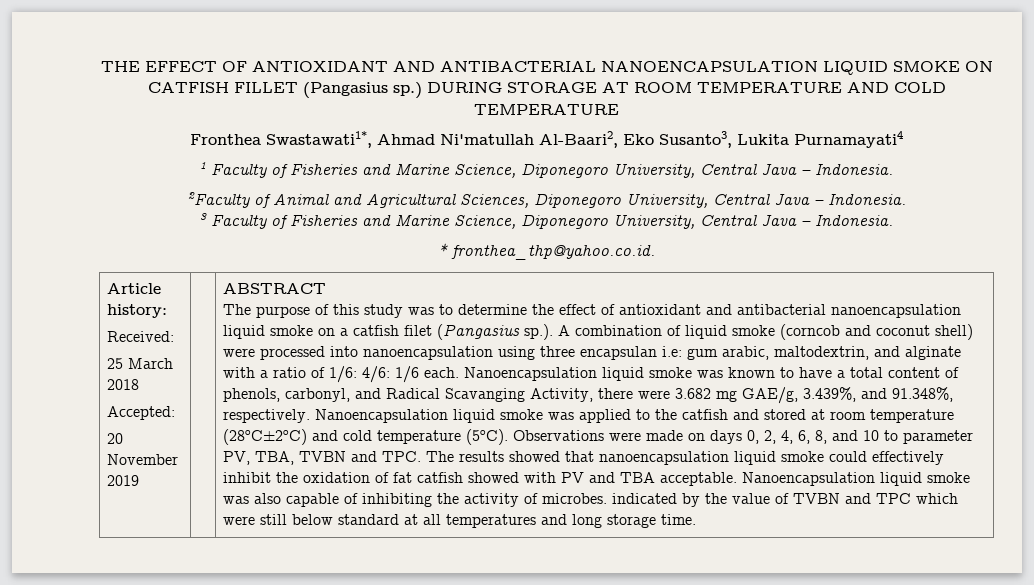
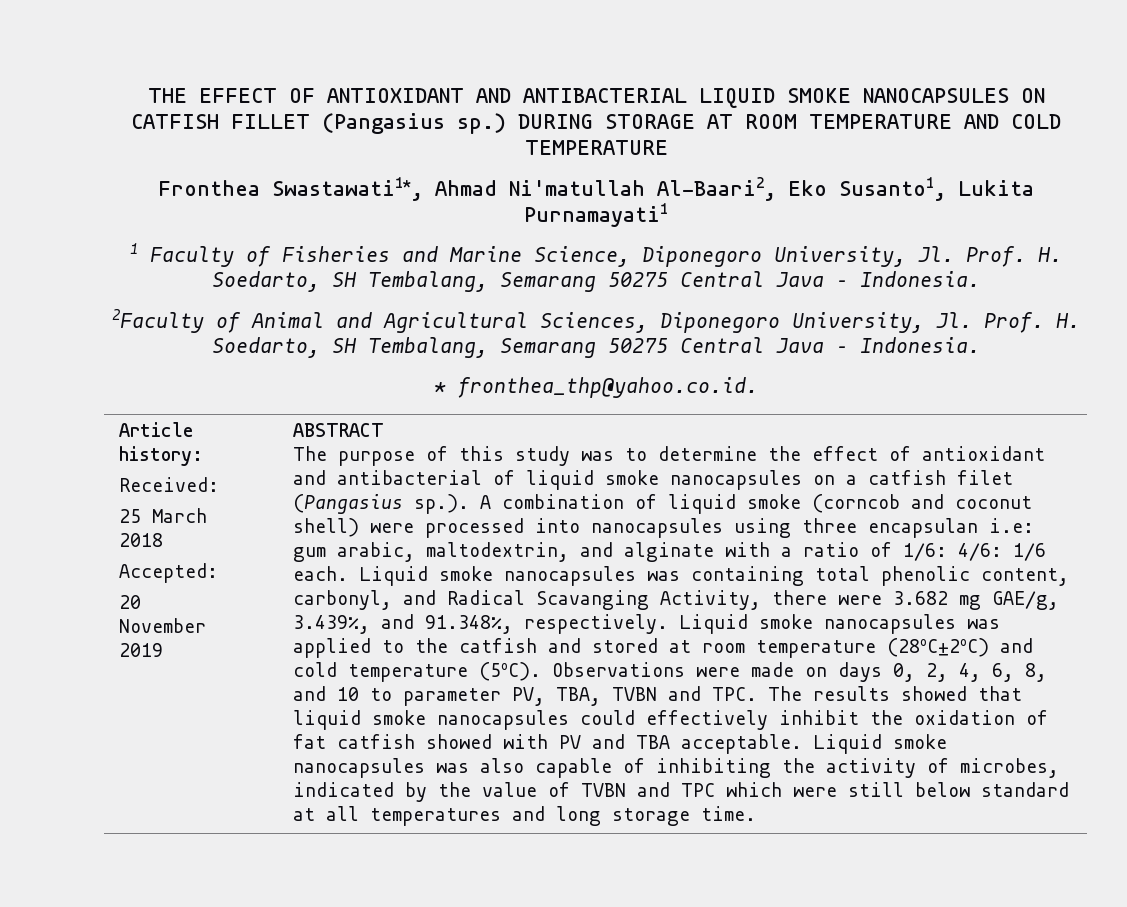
- THE EFFECT OF ANTIOXIDANT AND ANTIBACTERIAL NANOENCAPSULATION LIQUID SMOKE ON CATFISH FILLET (Pangasius sp.)
+ THE EFFECT OF ANTIOXIDANT AND ANTIBACTERIAL LIQUID SMOKE NANOCAPSULES ON CATFISH FILLET (Pangasius sp.)
- Fronthea Swastawati1*, Ahmad Ni'matullah Al-Baari2, Eko Susanto3, Lukita Purnamayati4
+ Fronthea Swastawati1*, Ahmad Ni'matullah Al-Baari2, Eko Susanto1, Lukita Purnamayati1
- 1 Faculty of Fisheries and Marine Science, Diponegoro University, Central Java – Indonesia.
+ 1 Faculty of Fisheries and Marine Science, Diponegoro University, Jl. Prof. H. Soedarto, SH Tembalang, Semarang 50275 Central Java – Indonesia.
- 2Faculty of Animal and Agricultural Sciences, Diponegoro University, Central Java – Indonesia.
- 3 Faculty of Fisheries and Marine Science, Diponegoro University, Central Java – Indonesia.
+ 2Faculty of Animal and Agricultural Sciences, Diponegoro University, Jl. Prof. H. Soedarto, SH Tembalang, Semarang 50275 Central Java – Indonesia.
- The purpose of this study was to determine the effect of antioxidant and antibacterial nanoencapsulation liquid smoke on a catfish filet (Pangasius sp.). A combination of liquid smoke (corncob and coconut shell) were processed into nanoencapsulation using three encapsulan i.e: gum arabic, maltodextrin, and alginate with a ratio of 1/6: 4/6: 1/6 each.
+ The purpose of this study was to determine the effect of antioxidant and antibacterial of liquid smoke nanocapsules on a catfish filet (Pangasius sp.). A combination of liquid smoke (corncob and coconut shell) were processed into nanocapsules using three encapsulan i.e: gum arabic, maltodextrin, and alginate with a ratio of 1/6: 4/6: 1/6 each.
- Nanoencapsulation liquid smoke was known to have a total content of phenols, carbonyl, and Radical Scavanging Activity, there were 3.682 mg GAE/g, 3.439%, and 91.348%, respectively.
+ Liquid smoke nanocapsules was containing total phenolic content, carbonyl, and Radical Scavanging Activity, there were 3.682 mg GAE/g, 3.439%, and 91.348%, respectively.
- Nanoencapsulation liquid smoke was applied to the catfish and stored at room temperature (28oC±2oC) and cold temperature (5oC).
+ Liquid smoke nanocapsules was applied to the catfish and stored at room temperature (28oC±2oC) and cold temperature (5oC).
- Observations were made on days 0, 2, 4, 6, 8, and 10 to parameter PV, TBA, TVBN and TPC. The results showed that nanoencapsulation liquid smoke could effectively inhibit the oxidation of fat catfish showed with PV and TBA acceptable.
+ Observations were made on days 0, 2, 4, 6, 8, and 10 to parameter PV, TBA, TVBN and TPC. The results showed that liquid smoke nanocapsules could effectively inhibit the oxidation of fat catfish showed with PV and TBA acceptable.
- Nanoencapsulation liquid smoke was also capable of inhibiting the activity of microbes. indicated by the value of TVBN and TPC which were still below standard at all temperatures and long storage time.
+ Liquid smoke nanocapsules was also capable of inhibiting the activity of microbes, indicated by the value of TVBN and TPC which were still below standard at all temperatures and long storage time.

